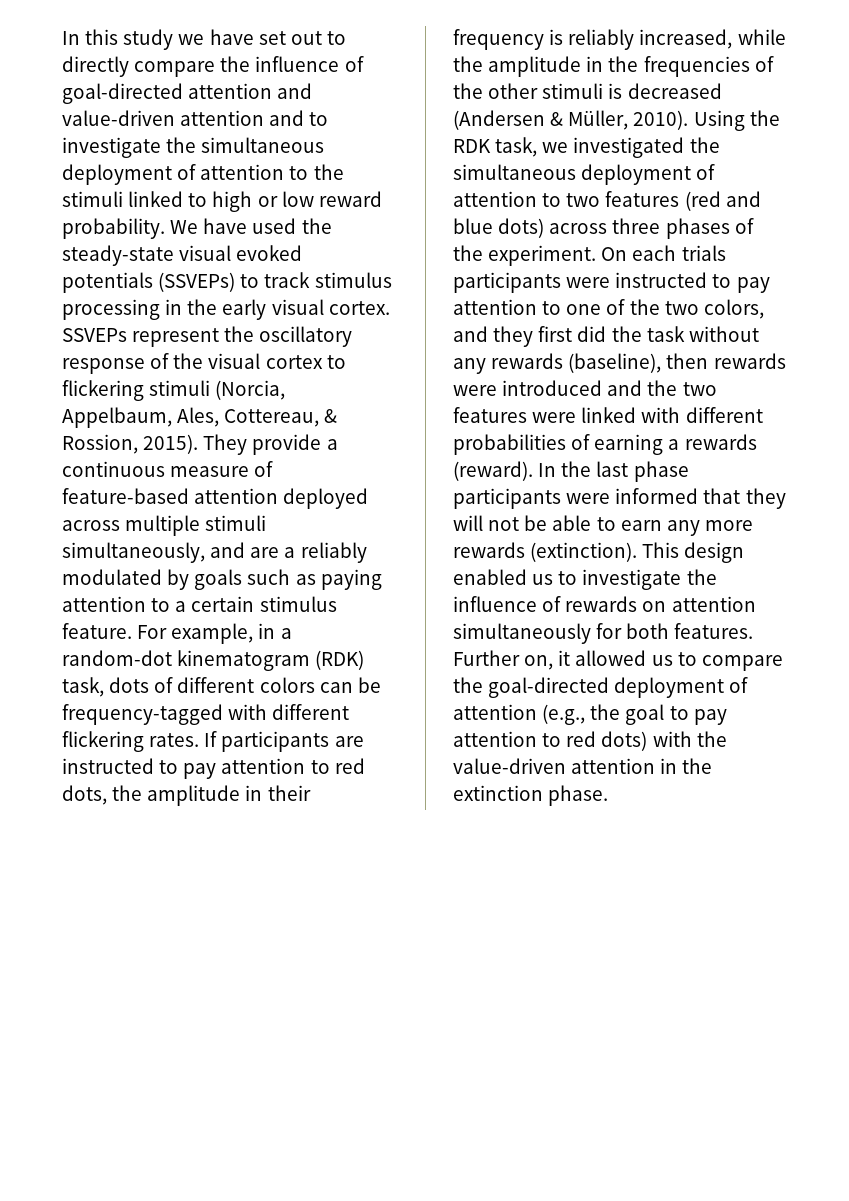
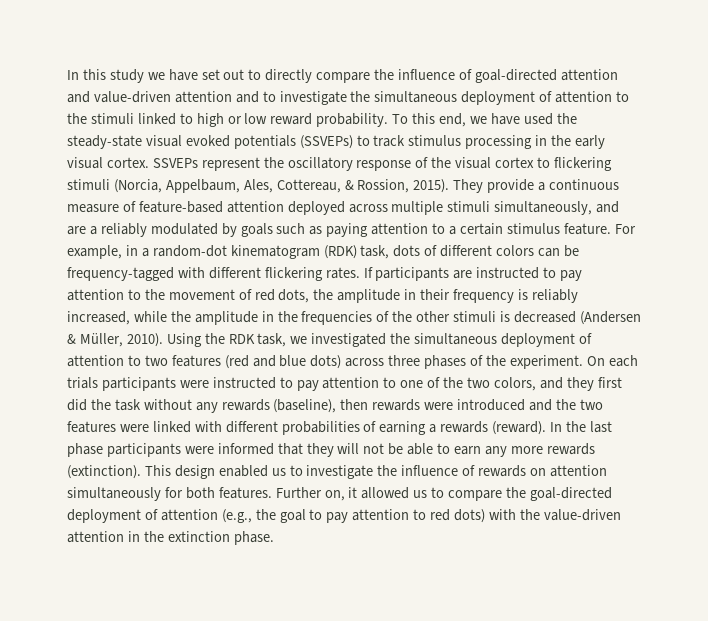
- We have used the steady-state visual evoked potentials (SSVEPs) to track stimulus processing in the early visual cortex.
+ To this end, we have used the steady-state visual evoked potentials (SSVEPs) to track stimulus processing in the early visual cortex.
- If participants are instructed to pay attention to red dots, the amplitude in their frequency is reliably increased, while the amplitude in the frequencies of the other stimuli is decreased (Andersen & Müller, 2010).
+ If participants are instructed to pay attention to the movement of red dots, the amplitude in their frequency is reliably increased, while the amplitude in the frequencies of the other stimuli is decreased (Andersen & Müller, 2010).

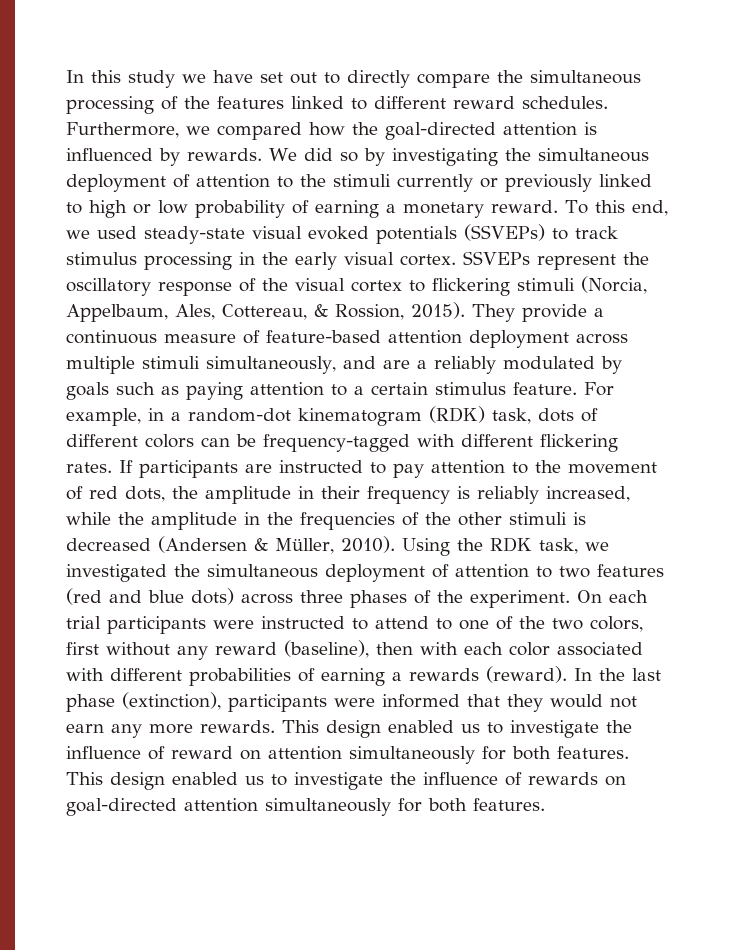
- In this study we have set out to directly compare the influence of goal-directed attention and value-driven attention and to investigate the simultaneous deployment of attention to the stimuli linked to high or low reward probability.
+ In this study we have set out to directly compare the simultaneous processing of the features linked to different reward schedules. Furthermore, we compared how the goal-directed attention is influenced by rewards. We did so by investigating the simultaneous deployment of attention to the stimuli currently or previously linked to high or low probability of earning a monetary reward.
- To this end, we have used the steady-state visual evoked potentials (SSVEPs) to track stimulus processing in the early visual cortex.
+ To this end, we used steady-state visual evoked potentials (SSVEPs) to track stimulus processing in the early visual cortex.
- They provide a continuous measure of feature-based attention deployed across multiple stimuli simultaneously, and are a reliably modulated by goals such as paying attention to a certain stimulus feature.
+ They provide a continuous measure of feature-based attention deployment across multiple stimuli simultaneously, and are a reliably modulated by goals such as paying attention to a certain stimulus feature.
- On each trials participants were instructed to pay attention to one of the two colors, and they first did the task without any rewards (baseline), then rewards were introduced and the two features were linked with different probabilities of earning a rewards (reward).
+ On each trial participants were instructed to attend to one of the two colors, first without any reward (baseline), then with each color associated with different probabilities of earning a rewards (reward).
- In the last phase participants were informed that they will not be able to earn any more rewards (extinction).
+ In the last phase (extinction), participants were informed that they would not earn any more rewards. This design enabled us to investigate the influence of reward on attention simultaneously for both features.
- This design enabled us to investigate the influence of rewards on attention simultaneously for both features. Further on, it allowed us to compare the goal-directed deployment of attention (e.g., the goal to pay attention to red dots) with the value-driven attention in the extinction phase.
+ This design enabled us to investigate the influence of rewards on goal-directed attention simultaneously for both features.

